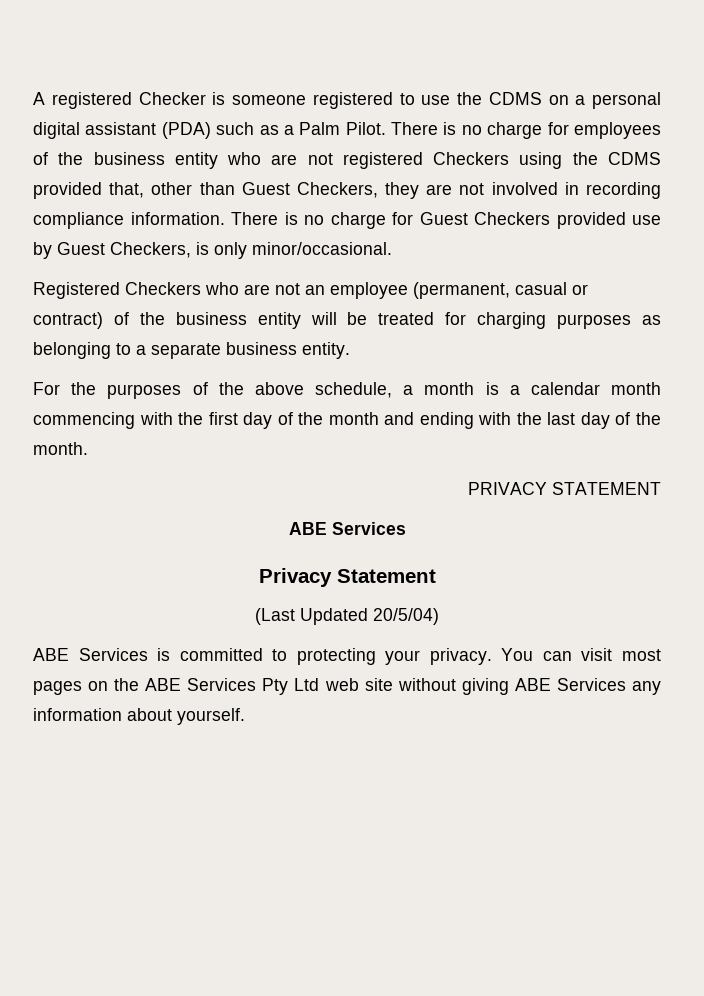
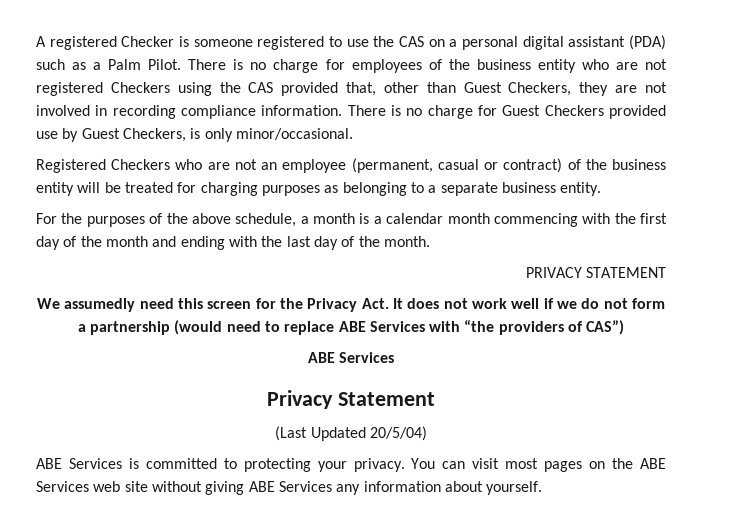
- A registered Checker is someone registered to use the CDMS on a personal digital assistant (PDA) such as a Palm Pilot.
+ A registered Checker is someone registered to use the CAS on a personal digital assistant (PDA) such as a Palm Pilot.
- There is no charge for employees of the business entity who are not registered Checkers using the CDMS provided that, other than Guest Checkers, they are not involved in recording compliance information.
+ There is no charge for employees of the business entity who are not registered Checkers using the CAS provided that, other than Guest Checkers, they are not involved in recording compliance information.
+ We assumedly need this screen for the Privacy Act. It does not work well if we do not form a partnership (would need to replace ABE Services with “the providers of CAS”)
- You can visit most pages on the ABE Services Pty Ltd web site without giving ABE Services any information about yourself.
+ You can visit most pages on the ABE Services web site without giving ABE Services any information about yourself.

